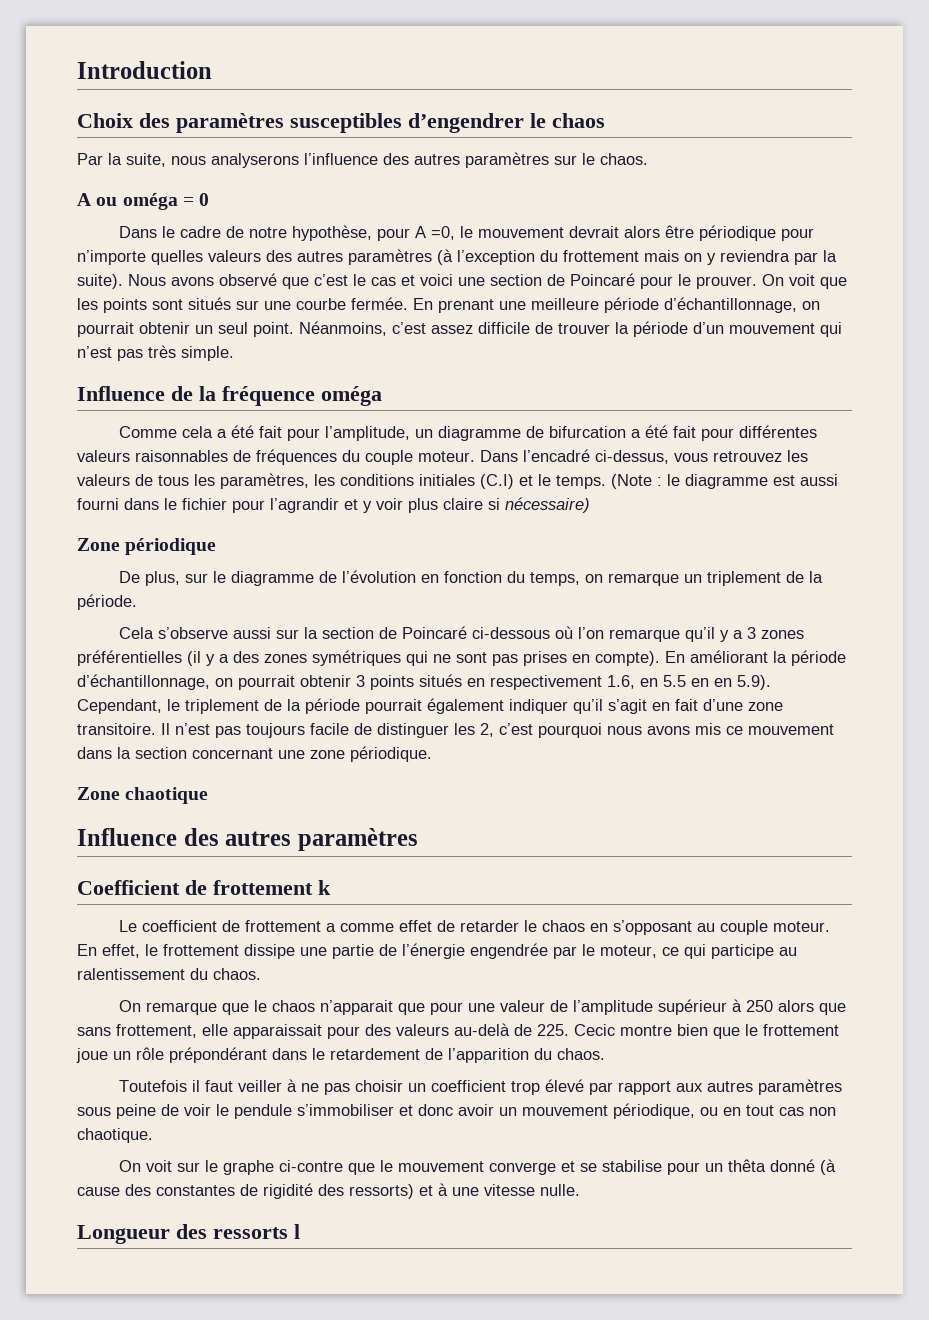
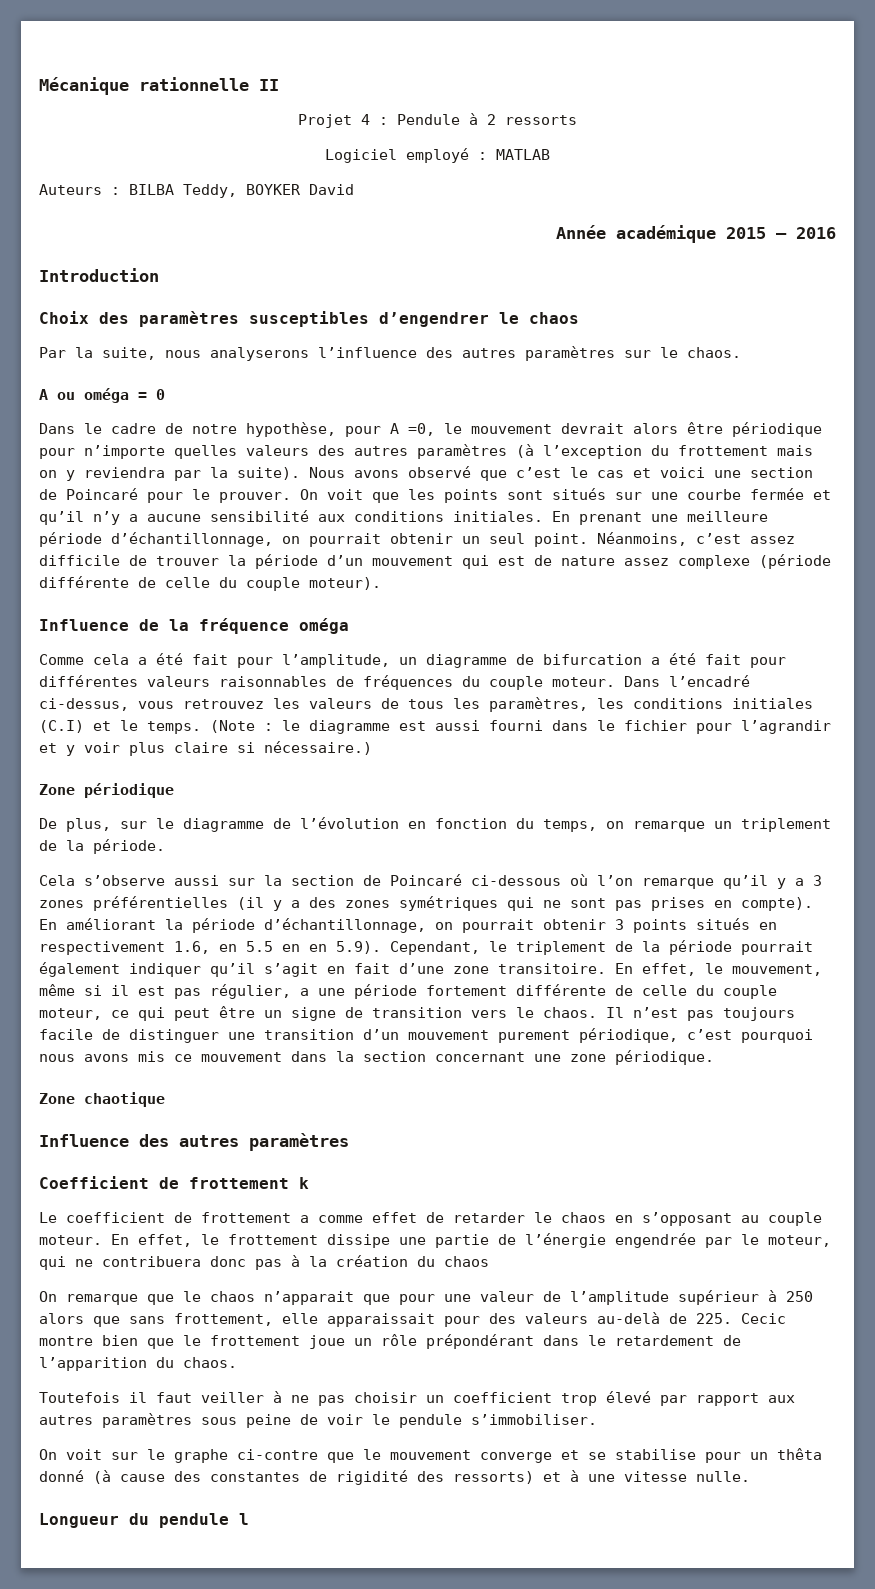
+ Mécanique rationnelle II
+ Projet 4 : Pendule à 2 ressorts
+ Logiciel employé : MATLAB
+ Auteurs : BILBA Teddy, BOYKER David
+ Année académique 2015 – 2016
- On voit que les points sont situés sur une courbe fermée.
+ On voit que les points sont situés sur une courbe fermée et qu’il n’y a aucune sensibilité aux conditions initiales.
- Néanmoins, c’est assez difficile de trouver la période d’un mouvement qui n’est pas très simple.
+ Néanmoins, c’est assez difficile de trouver la période d’un mouvement qui est de nature assez complexe (période différente de celle du couple moteur).
- (Note : le diagramme est aussi fourni dans le fichier pour l’agrandir et y voir plus claire si nécessaire)
+ (Note : le diagramme est aussi fourni dans le fichier pour l’agrandir et y voir plus claire si nécessaire.)
+ En effet, le mouvement, même si il est pas régulier, a une période fortement différente de celle du couple moteur, ce qui peut être un signe de transition vers le chaos.
- Il n’est pas toujours facile de distinguer les 2, c’est pourquoi nous avons mis ce mouvement dans la section concernant une zone périodique.
+ Il n’est pas toujours facile de distinguer une transition d’un mouvement purement périodique, c’est pourquoi nous avons mis ce mouvement dans la section concernant une zone périodique.
- En effet, le frottement dissipe une partie de l’énergie engendrée par le moteur, ce qui participe au ralentissement du chaos.
+ En effet, le frottement dissipe une partie de l’énergie engendrée par le moteur, qui ne contribuera donc pas à la création du chaos
- Toutefois il faut veiller à ne pas choisir un coefficient trop élevé par rapport aux autres paramètres sous peine de voir le pendule s’immobiliser et donc avoir un mouvement périodique, ou en tout cas non chaotique.
+ Toutefois il faut veiller à ne pas choisir un coefficient trop élevé par rapport aux autres paramètres sous peine de voir le pendule s’immobiliser.
- Longueur des ressorts l
+ Longueur du pendule l

